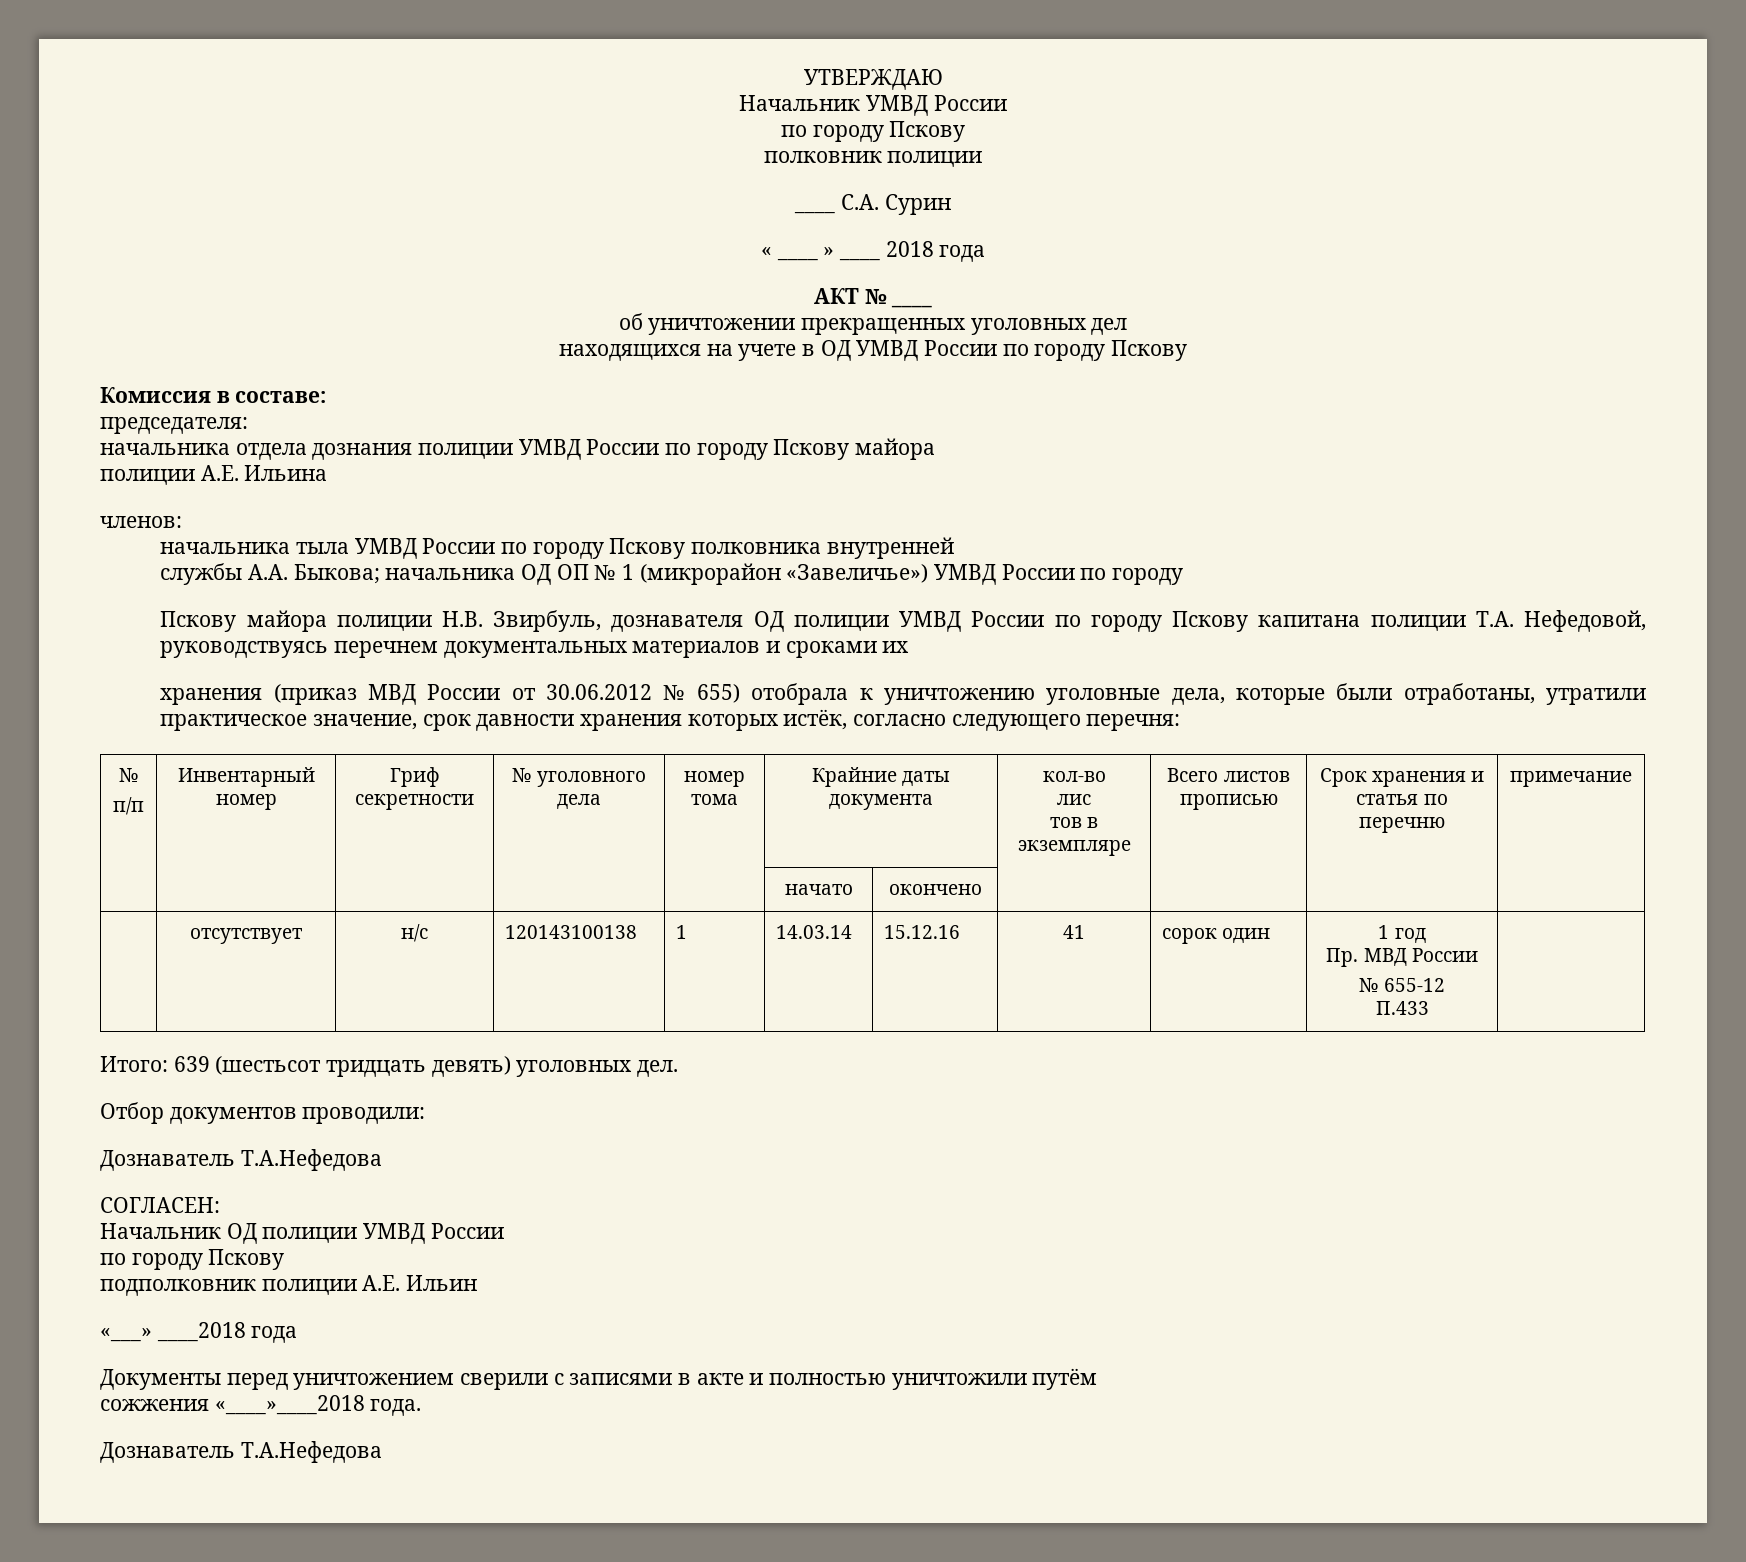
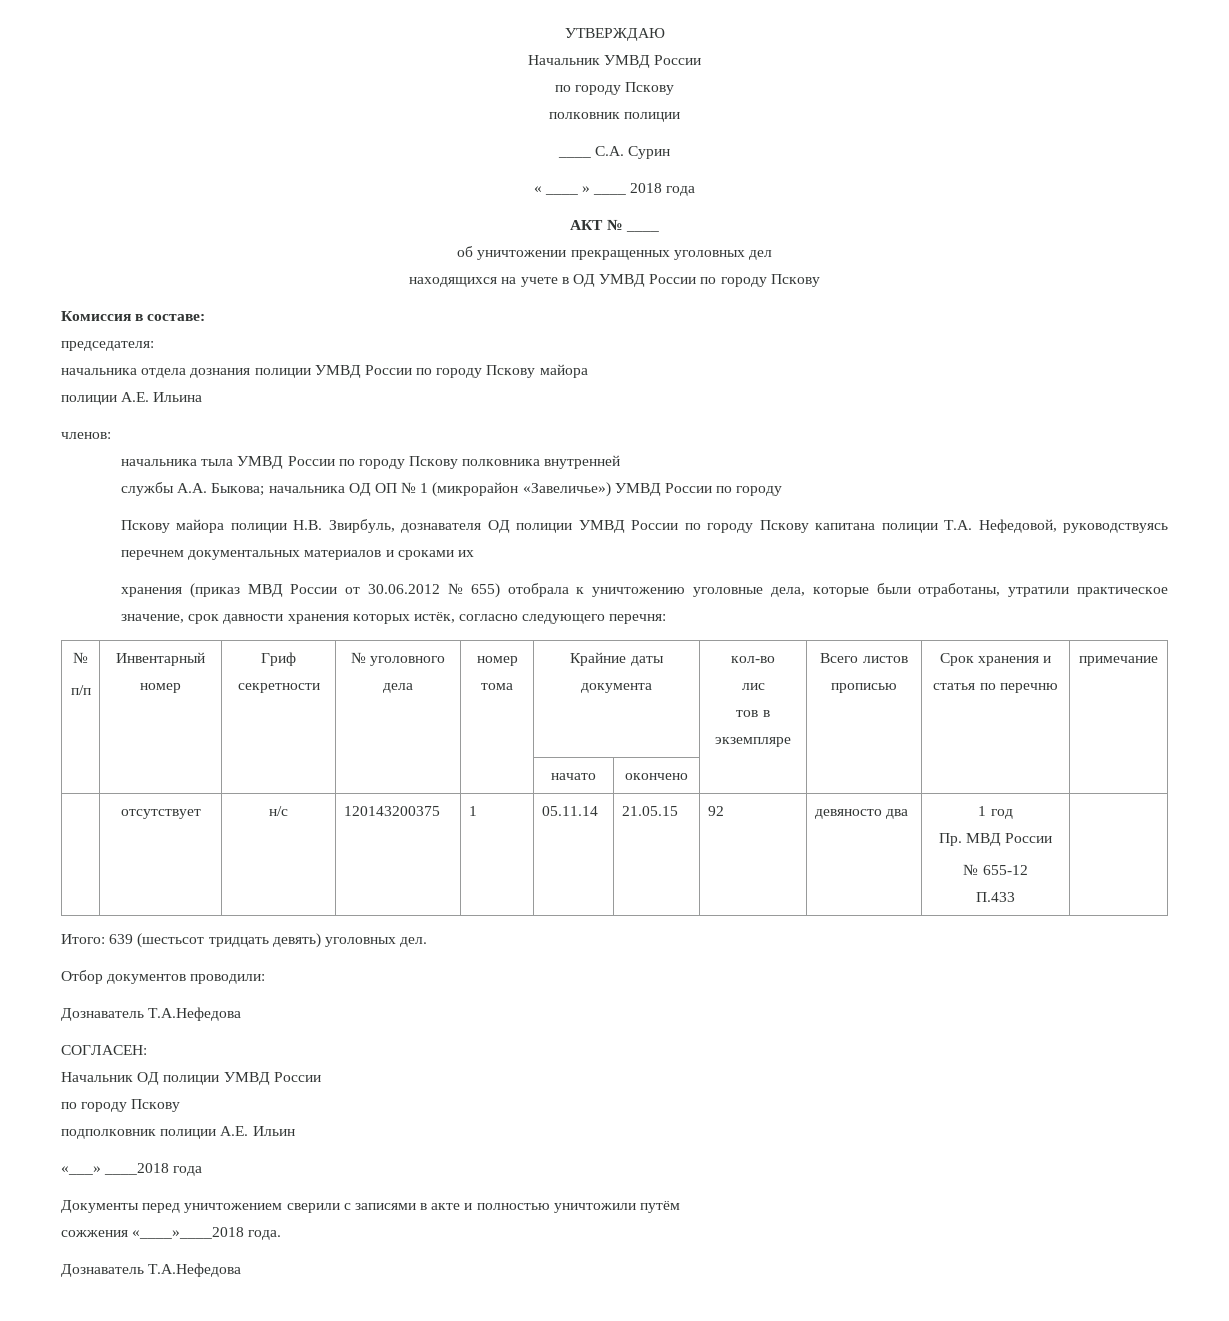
- | отсутствует | н/с | 120143100138 | 1 | 14.03.14 | 15.12.16 | 41 | сорок один | 1 год
+ | отсутствует | н/с | 120143200375 | 1 | 05.11.14 | 21.05.15 | 92 | девяносто два | 1 год

